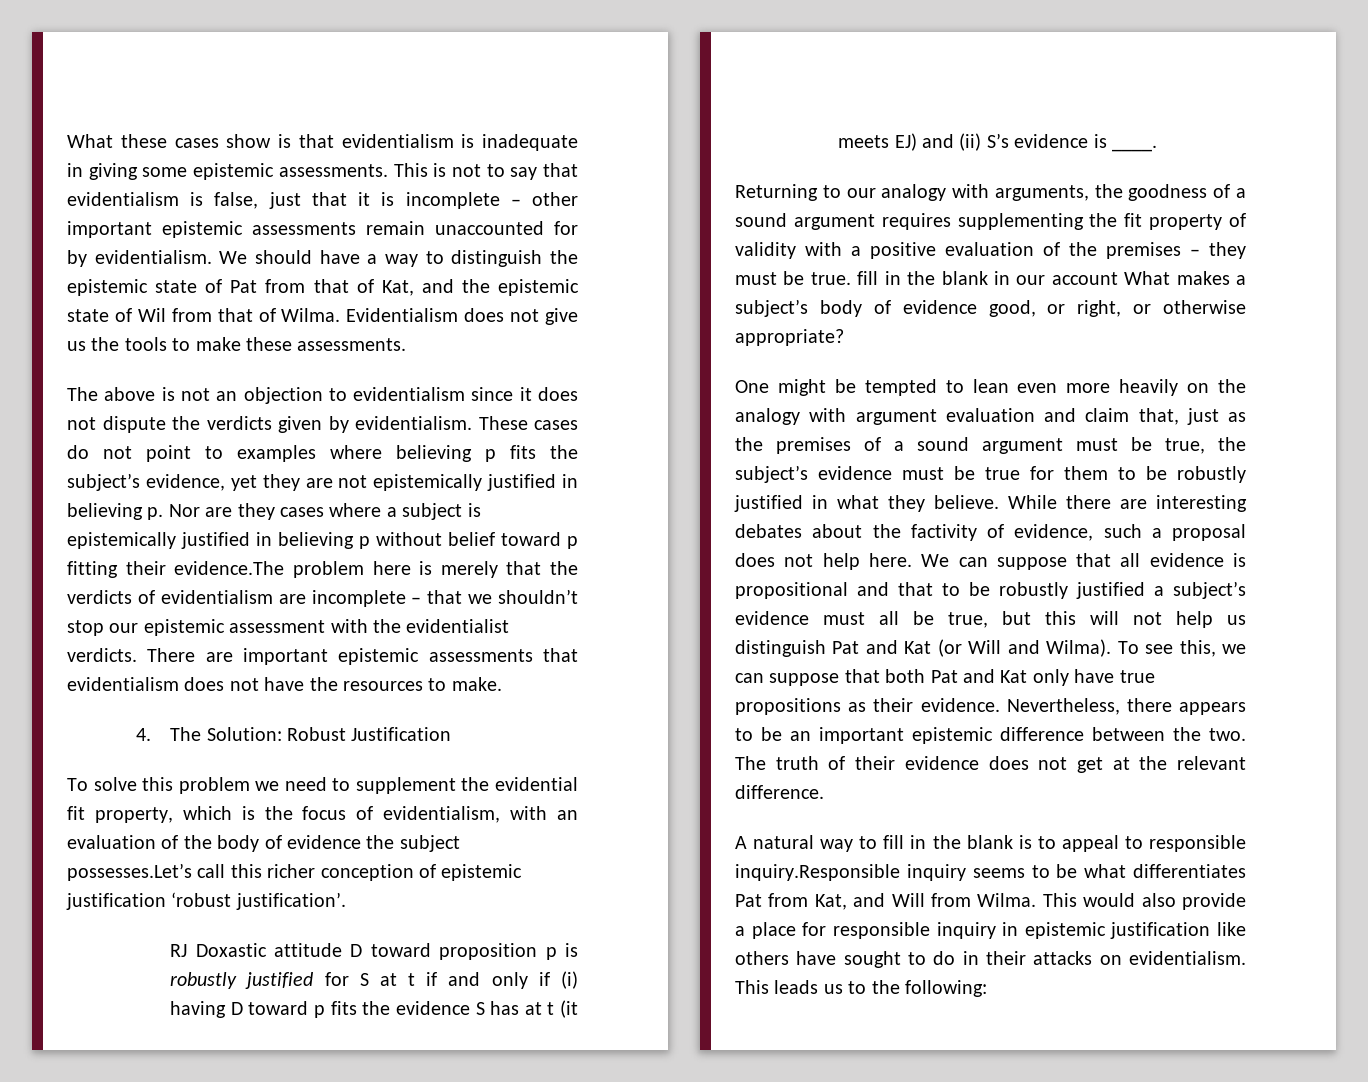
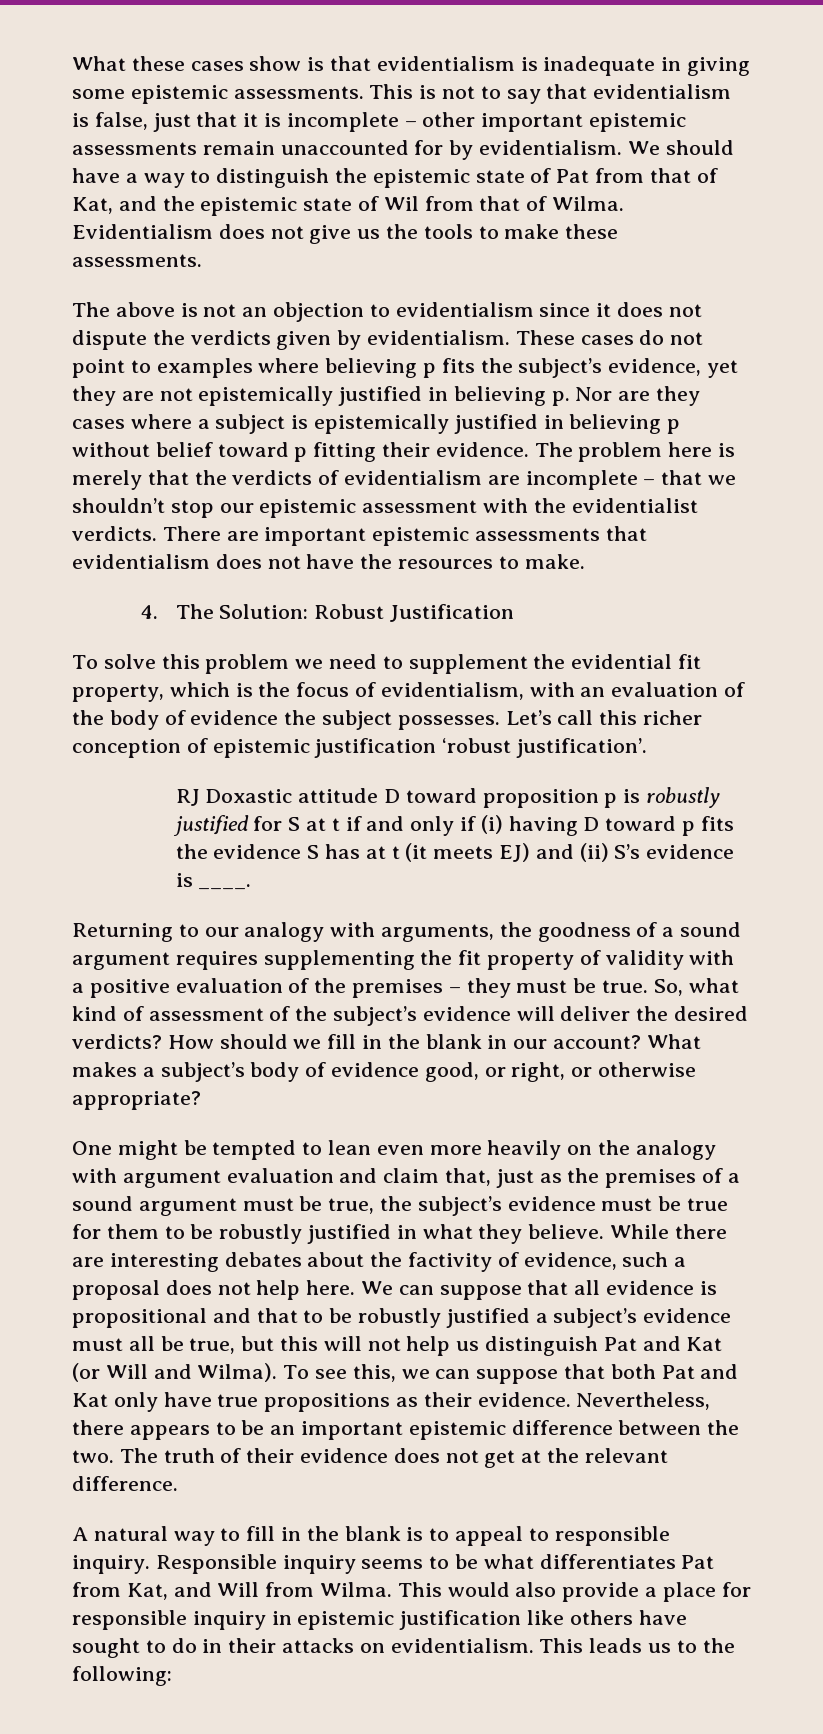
- These cases do not point to examples where believing p fits the subject’s evidence, yet they are not epistemically justified in believing p. Nor are they cases where a subject is epistemically justified in believing p without belief toward p fitting their evidence.The problem here is merely that the verdicts of evidentialism are incomplete – that we shouldn’t stop our epistemic assessment with the evidentialist verdicts.
+ These cases do not point to examples where believing p fits the subject’s evidence, yet they are not epistemically justified in believing p. Nor are they cases where a subject is epistemically justified in believing p without belief toward p fitting their evidence. The problem here is merely that the verdicts of evidentialism are incomplete – that we shouldn’t stop our epistemic assessment with the evidentialist verdicts.
- To solve this problem we need to supplement the evidential fit property, which is the focus of evidentialism, with an evaluation of the body of evidence the subject possesses.Let’s call this richer conception of epistemic justification ‘robust justification’.
+ To solve this problem we need to supplement the evidential fit property, which is the focus of evidentialism, with an evaluation of the body of evidence the subject possesses. Let’s call this richer conception of epistemic justification ‘robust justification’.
- Returning to our analogy with arguments, the goodness of a sound argument requires supplementing the fit property of validity with a positive evaluation of the premises – they must be true. fill in the blank in our account What makes a subject’s body of evidence good, or right, or otherwise appropriate?
+ Returning to our analogy with arguments, the goodness of a sound argument requires supplementing the fit property of validity with a positive evaluation of the premises – they must be true. So, what kind of assessment of the subject’s evidence will deliver the desired verdicts? How should we fill in the blank in our account? What makes a subject’s body of evidence good, or right, or otherwise appropriate?
- A natural way to fill in the blank is to appeal to responsible inquiry.Responsible inquiry seems to be what differentiates Pat from Kat, and Will from Wilma.
+ A natural way to fill in the blank is to appeal to responsible inquiry. Responsible inquiry seems to be what differentiates Pat from Kat, and Will from Wilma.

